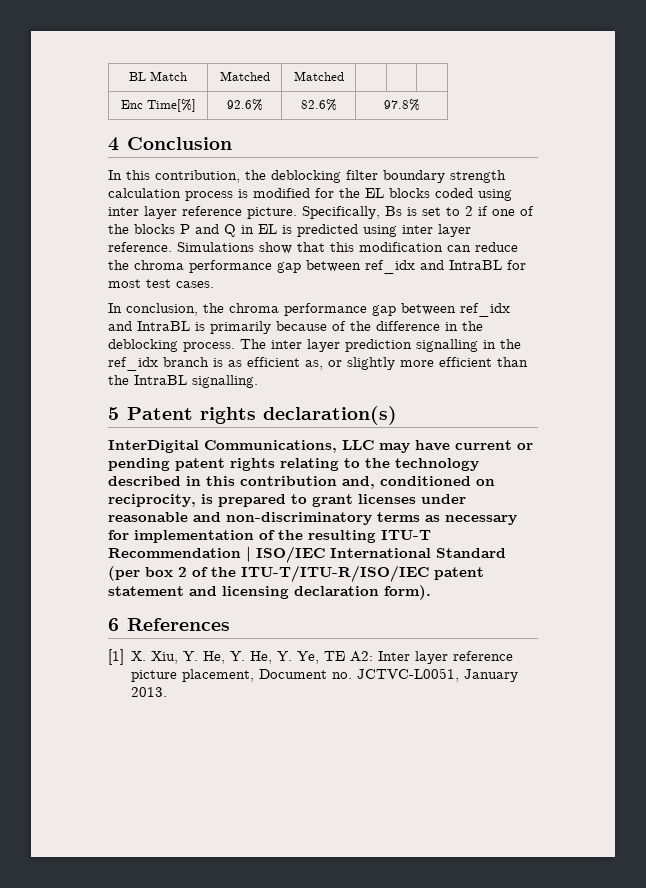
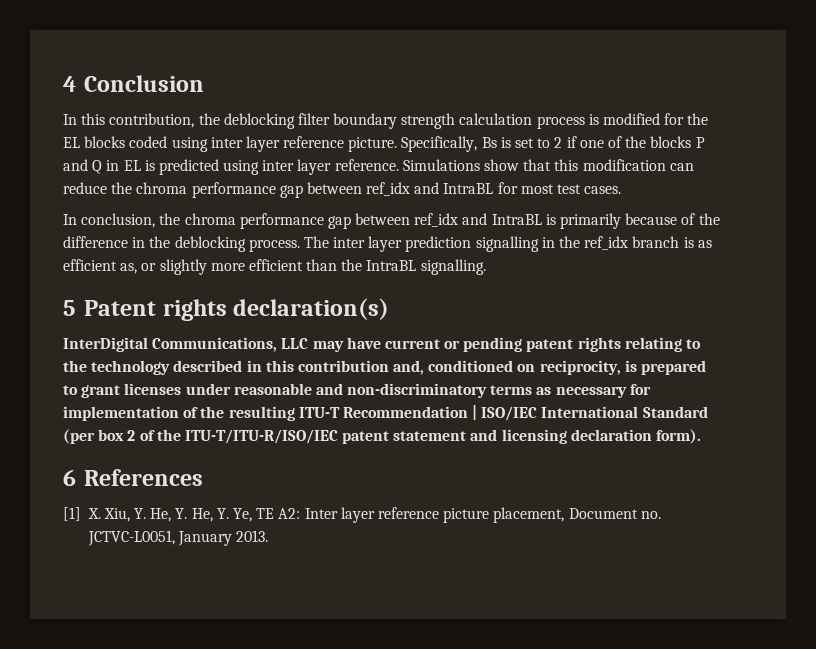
- BL Match | Matched | Matched | | |
- Enc Time[%] | 92.6% | 82.6% | 97.8%

